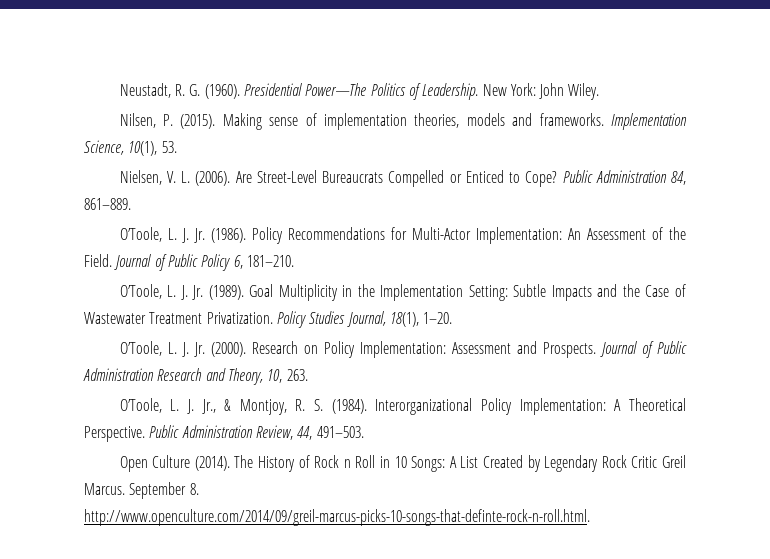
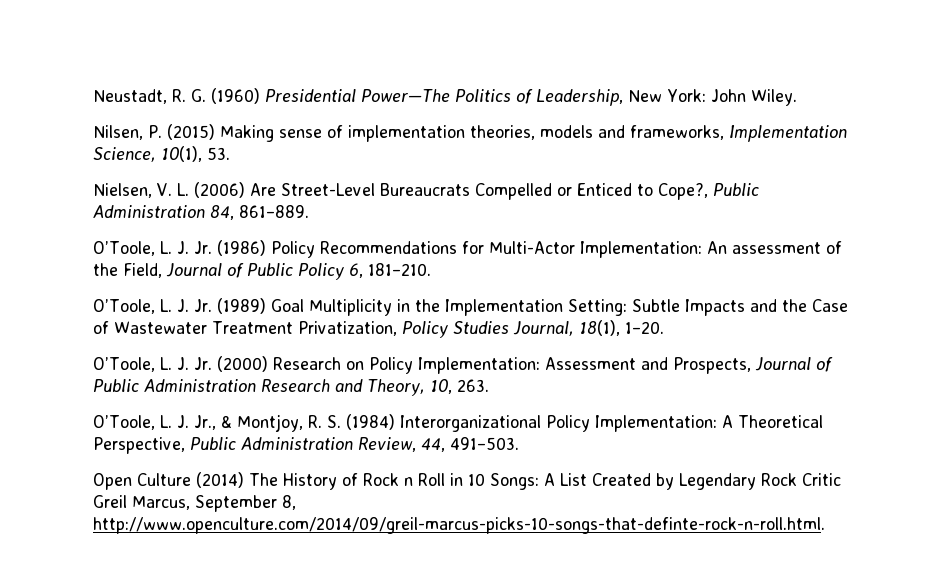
- Neustadt, R. G. (1960). Presidential Power—The Politics of Leadership. New York: John Wiley.
+ Neustadt, R. G. (1960) Presidential Power—The Politics of Leadership, New York: John Wiley.
- Nilsen, P. (2015). Making sense of implementation theories, models and frameworks. Implementation Science, 10(1), 53.
+ Nilsen, P. (2015) Making sense of implementation theories, models and frameworks, Implementation Science, 10(1), 53.
- Nielsen, V. L. (2006). Are Street-Level Bureaucrats Compelled or Enticed to Cope? Public Administration 84, 861–889.
+ Nielsen, V. L. (2006) Are Street-Level Bureaucrats Compelled or Enticed to Cope?, Public Administration 84, 861–889.
- O’Toole, L. J. Jr. (1986). Policy Recommendations for Multi-Actor Implementation: An Assessment of the Field. Journal of Public Policy 6, 181–210.
+ O’Toole, L. J. Jr. (1986) Policy Recommendations for Multi-Actor Implementation: An assessment of the Field, Journal of Public Policy 6, 181–210.
- O’Toole, L. J. Jr. (1989). Goal Multiplicity in the Implementation Setting: Subtle Impacts and the Case of Wastewater Treatment Privatization. Policy Studies Journal, 18(1), 1–20.
+ O’Toole, L. J. Jr. (1989) Goal Multiplicity in the Implementation Setting: Subtle Impacts and the Case of Wastewater Treatment Privatization, Policy Studies Journal, 18(1), 1–20.
- O’Toole, L. J. Jr. (2000). Research on Policy Implementation: Assessment and Prospects. Journal of Public Administration Research and Theory, 10, 263.
+ O’Toole, L. J. Jr. (2000) Research on Policy Implementation: Assessment and Prospects, Journal of Public Administration Research and Theory, 10, 263.
- O’Toole, L. J. Jr., & Montjoy, R. S. (1984). Interorganizational Policy Implementation: A Theoretical Perspective. Public Administration Review, 44, 491–503.
+ O’Toole, L. J. Jr., & Montjoy, R. S. (1984) Interorganizational Policy Implementation: A Theoretical Perspective, Public Administration Review, 44, 491–503.
- Open Culture (2014). The History of Rock n Roll in 10 Songs: A List Created by Legendary Rock Critic Greil Marcus. September 8. http://www.openculture.com/2014/09/greil-marcus-picks-10-songs-that-definte-rock-n-roll.html.
+ Open Culture (2014) The History of Rock n Roll in 10 Songs: A List Created by Legendary Rock Critic Greil Marcus, September 8, http://www.openculture.com/2014/09/greil-marcus-picks-10-songs-that-definte-rock-n-roll.html.

